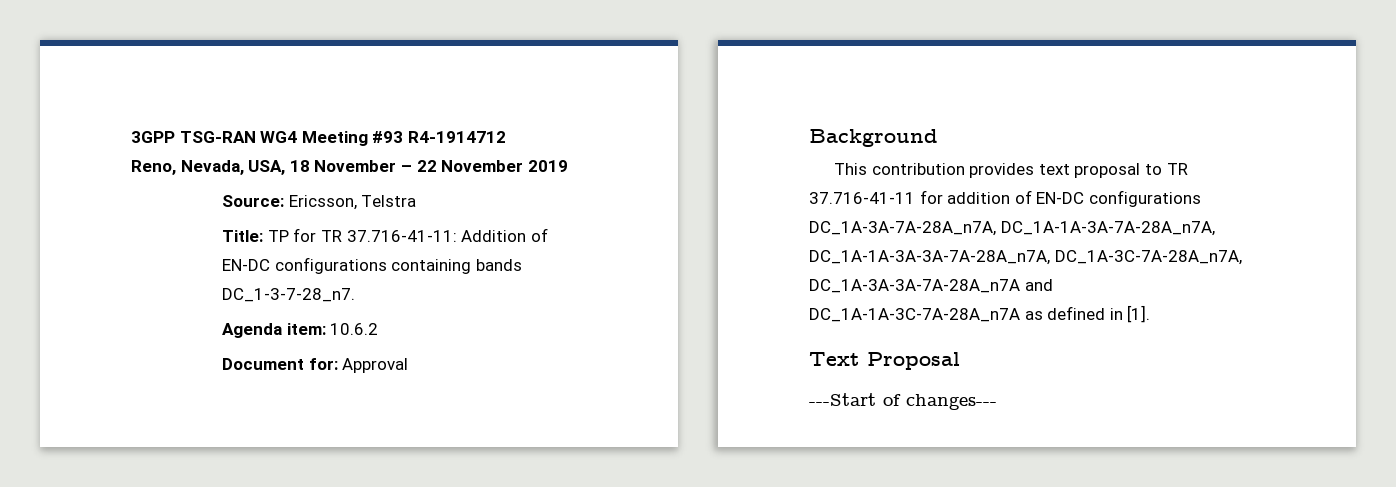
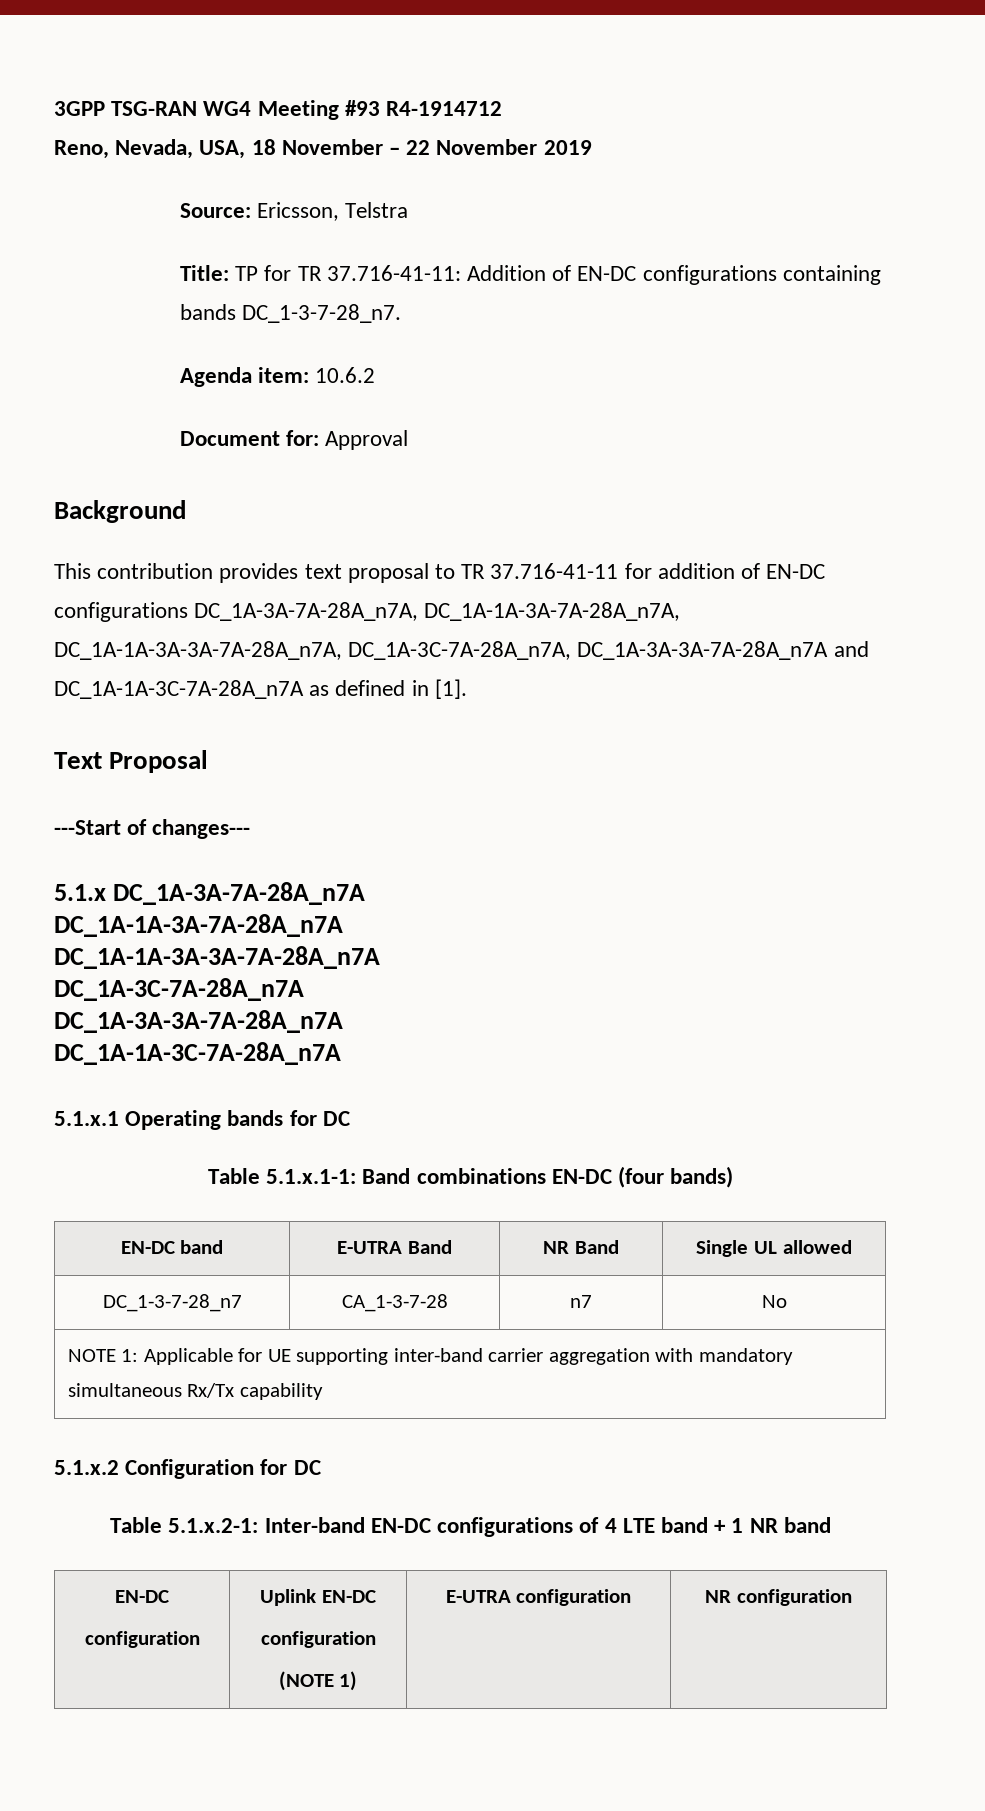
+ 5.1.x DC_1A-3A-7A-28A_n7A
+ DC_1A-1A-3A-7A-28A_n7A
+ DC_1A-1A-3A-3A-7A-28A_n7A
+ DC_1A-3C-7A-28A_n7A
+ DC_1A-3A-3A-7A-28A_n7A
+ DC_1A-1A-3C-7A-28A_n7A
+ 5.1.x.1 Operating bands for DC
+ Table 5.1.x.1-1: Band combinations EN-DC (four bands)
+ EN-DC band | E-UTRA Band | NR Band | Single UL allowed
+ DC_1-3-7-28_n7 | CA_1-3-7-28 | n7 | No
+ NOTE 1: Applicable for UE supporting inter-band carrier aggregation with mandatory simultaneous Rx/Tx capability
+ 5.1.x.2 Configuration for DC
+ Table 5.1.x.2-1: Inter-band EN-DC configurations of 4 LTE band + 1 NR band
+ EN-DC
+ configuration | Uplink EN-DC
+ configuration
+ (NOTE 1) | E-UTRA configuration | NR configuration

